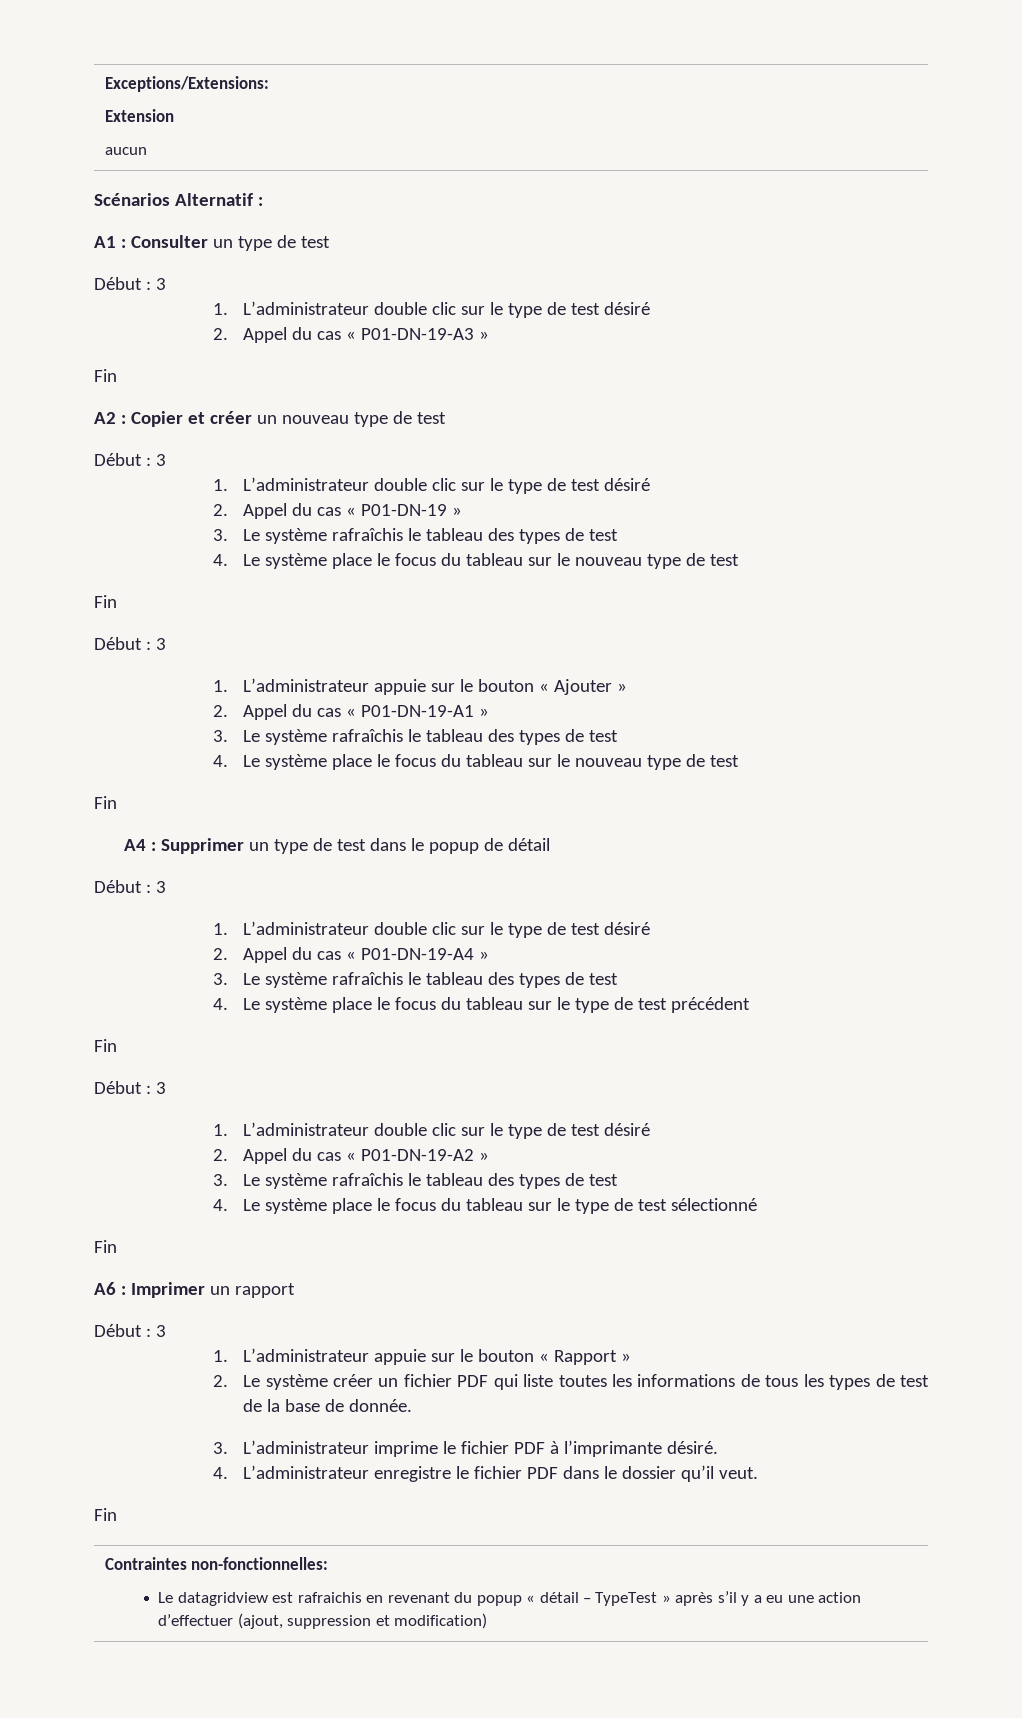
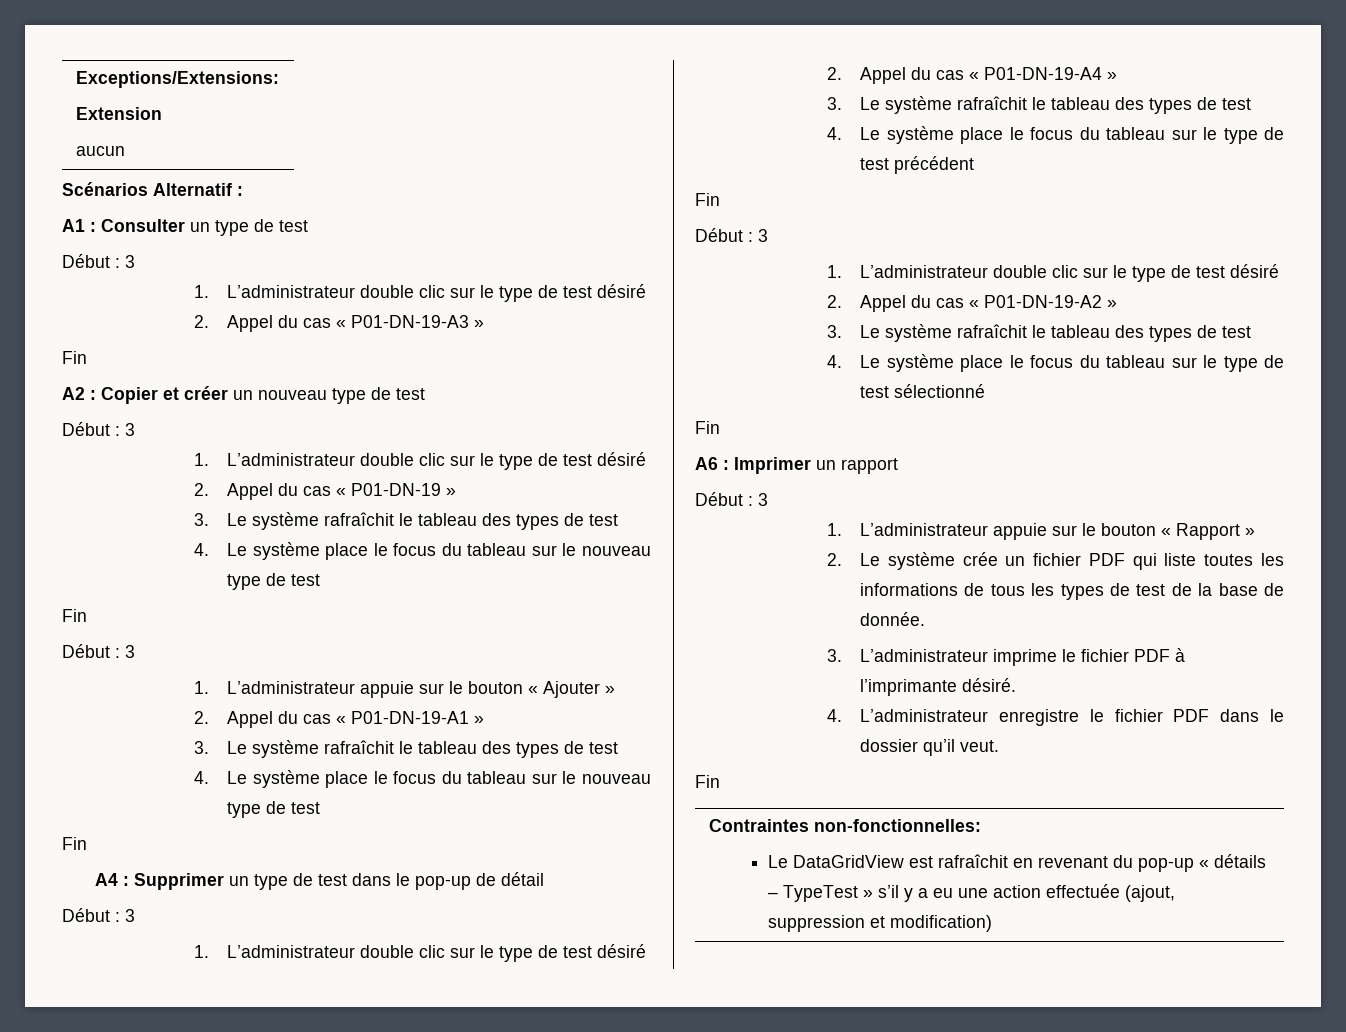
  2. Appel du cas « P01-DN-19 »
- 3. Le système rafraîchis le tableau des types de test
+ 3. Le système rafraîchit le tableau des types de test
  2. Appel du cas « P01-DN-19-A1 »
- 3. Le système rafraîchis le tableau des types de test
+ 3. Le système rafraîchit le tableau des types de test
- A4 : Supprimer un type de test dans le popup de détail
+ A4 : Supprimer un type de test dans le pop-up de détail
  2. Appel du cas « P01-DN-19-A4 »
- 3. Le système rafraîchis le tableau des types de test
+ 3. Le système rafraîchit le tableau des types de test
  2. Appel du cas « P01-DN-19-A2 »
- 3. Le système rafraîchis le tableau des types de test
+ 3. Le système rafraîchit le tableau des types de test
- 2. Le système créer un fichier PDF qui liste toutes les informations de tous les types de test de la base de donnée.
+ 2. Le système crée un fichier PDF qui liste toutes les informations de tous les types de test de la base de donnée.
  Contraintes non-fonctionnelles:
- Le datagridview est rafraichis en revenant du popup « détail – TypeTest » après s’il y a eu une action d’effectuer (ajout, suppression et modification)
+ Le DataGridView est rafraîchit en revenant du pop-up « détails – TypeTest » s’il y a eu une action effectuée (ajout, suppression et modification)

